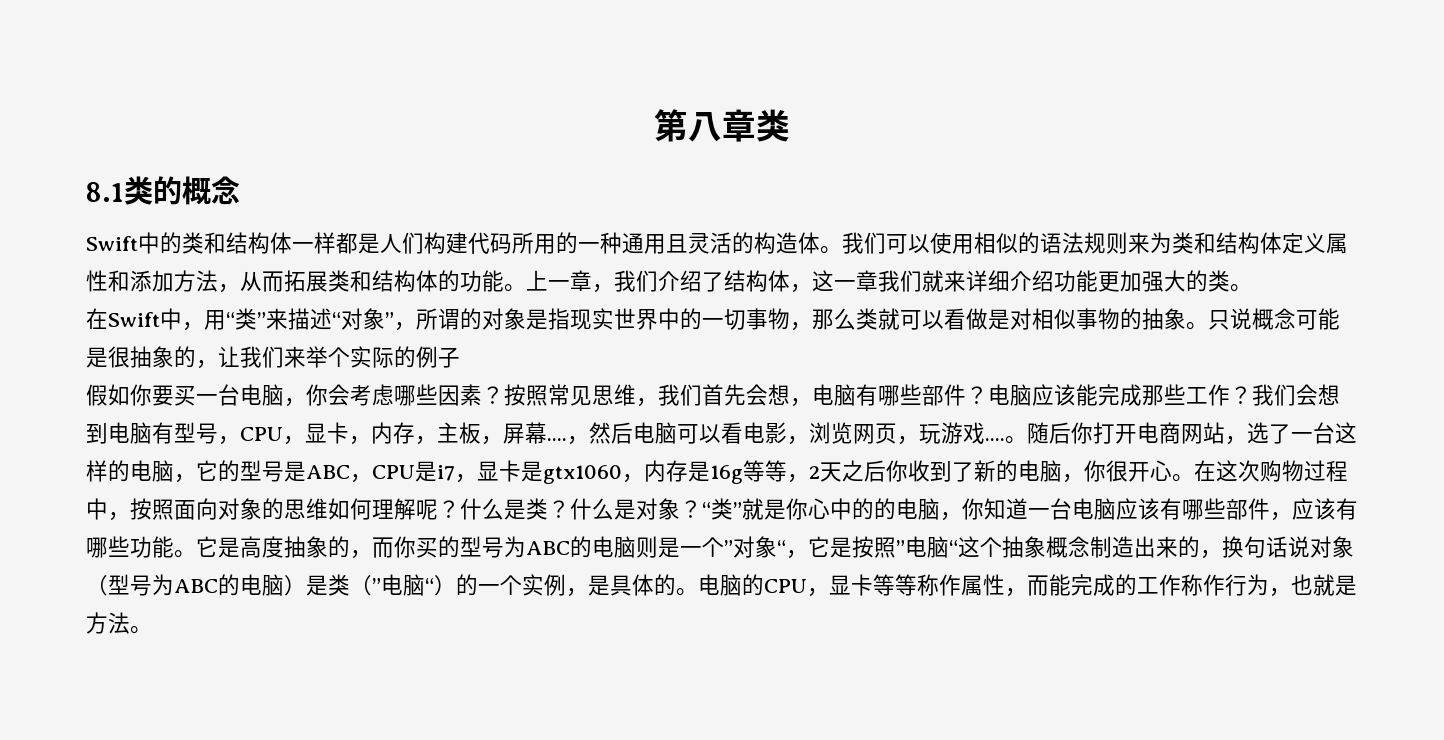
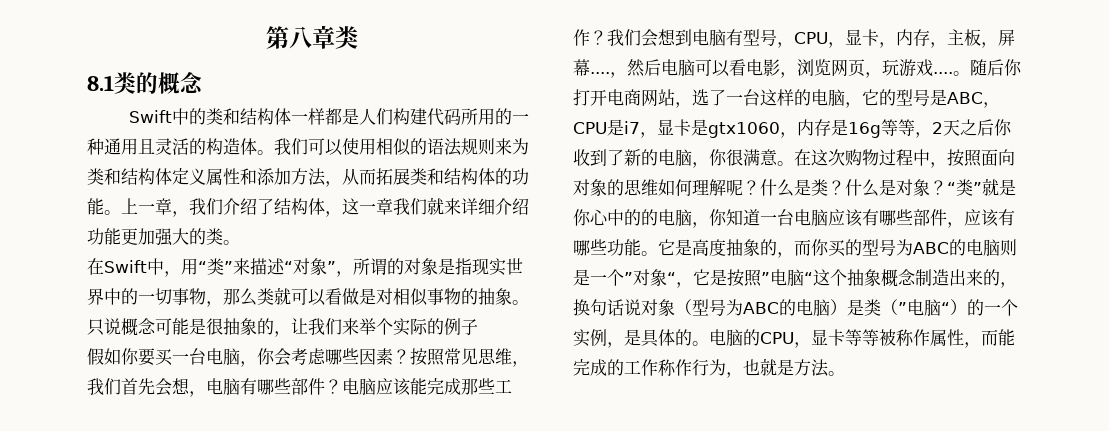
- 随后你打开电商网站，选了一台这样的电脑，它的型号是ABC，CPU是i7，显卡是gtx1060，内存是16g等等，2天之后你收到了新的电脑，你很开心。
+ 随后你打开电商网站，选了一台这样的电脑，它的型号是ABC，CPU是i7，显卡是gtx1060，内存是16g等等，2天之后你收到了新的电脑，你很满意。
- 电脑的CPU，显卡等等称作属性，而能完成的工作称作行为，也就是方法。
+ 电脑的CPU，显卡等等被称作属性，而能完成的工作称作行为，也就是方法。

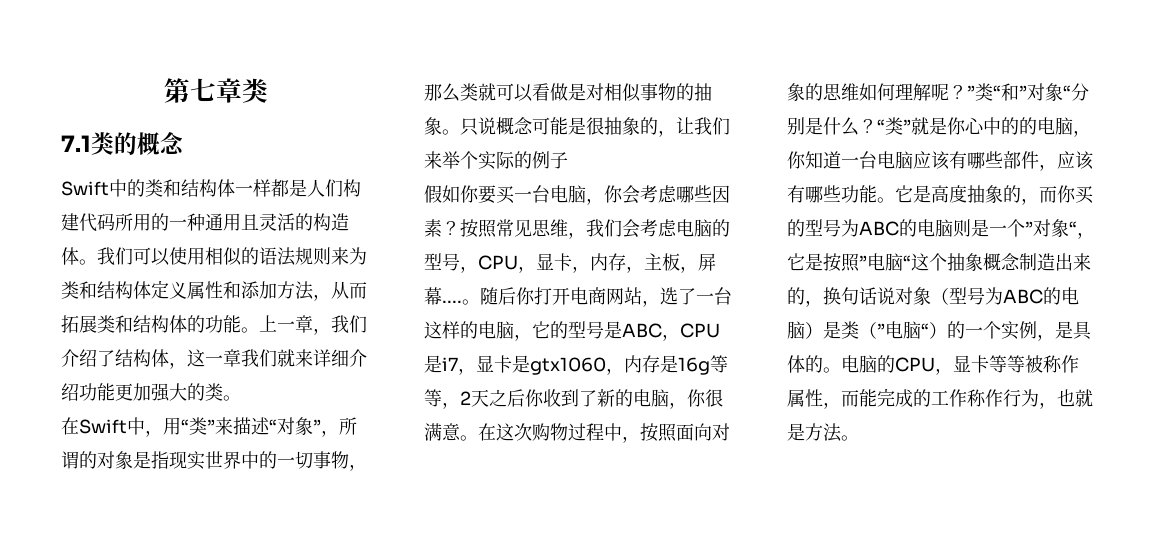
- 第八章类
+ 第七章类
- 8.1类的概念
+ 7.1类的概念
- 按照常见思维，我们首先会想，电脑有哪些部件？电脑应该能完成那些工作？我们会想到电脑有型号，CPU，显卡，内存，主板，屏幕....
+ 按照常见思维，我们会考虑电脑的型号，CPU，显卡，内存，主板，屏幕....
- ，然后电脑可以看电影，浏览网页，玩游戏....
- 在这次购物过程中，按照面向对象的思维如何理解呢？什么是类？什么是对象？
+ 在这次购物过程中，按照面向对象的思维如何理解呢？”类“和”对象“分别是什么？

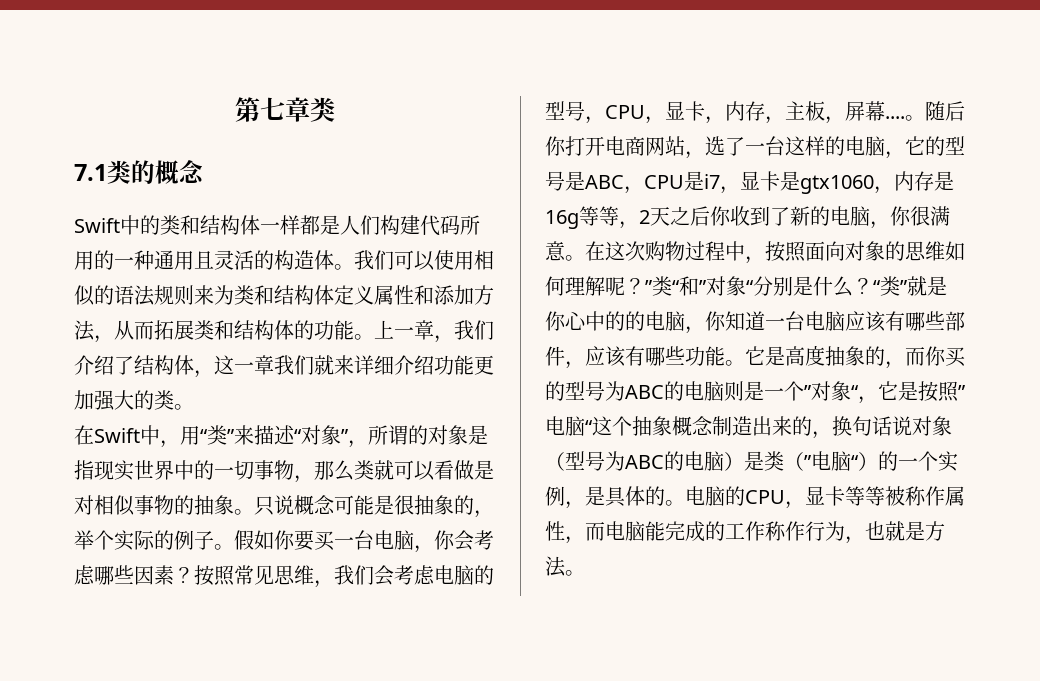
- 只说概念可能是很抽象的，让我们来举个实际的例子
- 假如你要买一台电脑，你会考虑哪些因素？
+ 只说概念可能是很抽象的，举个实际的例子。假如你要买一台电脑，你会考虑哪些因素？
- 电脑的CPU，显卡等等被称作属性，而能完成的工作称作行为，也就是方法。
+ 电脑的CPU，显卡等等被称作属性，而电脑能完成的工作称作行为，也就是方法。

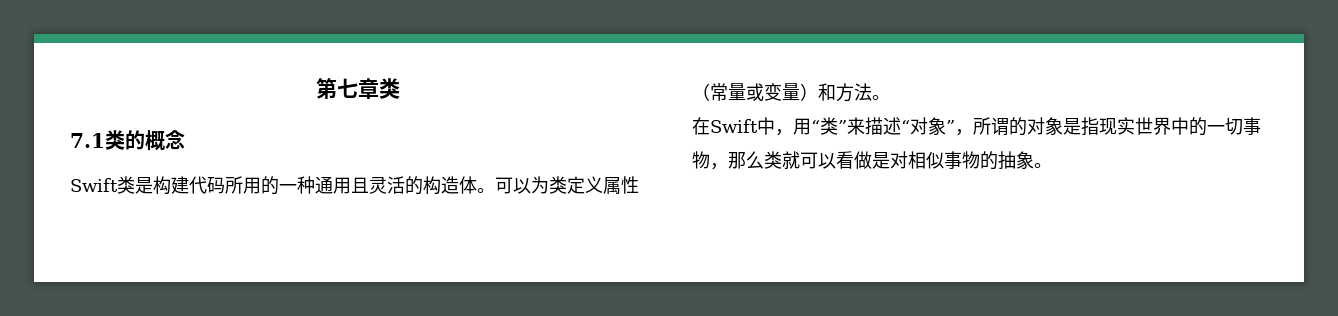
- Swift中的类和结构体一样都是人们构建代码所用的一种通用且灵活的构造体。
+ Swift类是构建代码所用的一种通用且灵活的构造体。
- 我们可以使用相似的语法规则来为类和结构体定义属性和添加方法，从而拓展类和结构体的功能。上一章，我们介绍了结构体，这一章我们就来详细介绍功能更加强大的类。
+ 可以为类定义属性（常量或变量）和方法。
- 只说概念可能是很抽象的，举个实际的例子。假如你要买一台电脑，你会考虑哪些因素？按照常见思维，我们会考虑电脑的型号，CPU，显卡，内存，主板，屏幕....。随后你打开电商网站，选了一台这样的电脑，它的型号是ABC，CPU是i7，显卡是gtx1060，内存是16g等等，2天之后你收到了新的电脑，你很满意。在这次购物过程中，按照面向对象的思维如何理解呢？”类“和”对象“分别是什么？“类”就是你心中的的电脑，你知道一台电脑应该有哪些部件，应该有哪些功能。它是高度抽象的，而你买的型号为ABC的电脑则是一个”对象“，它是按照”电脑“这个抽象概念制造出来的，换句话说对象（型号为ABC的电脑）是类（”电脑“）的一个实例，是具体的。电脑的CPU，显卡等等被称作属性，而电脑能完成的工作称作行为，也就是方法。

